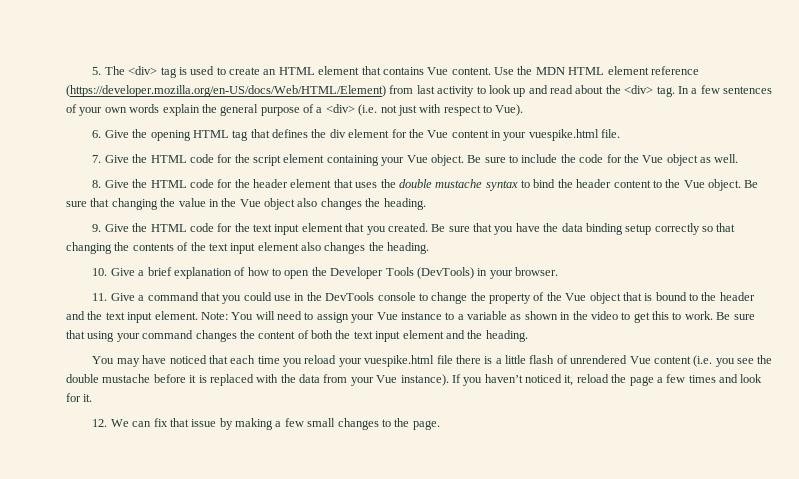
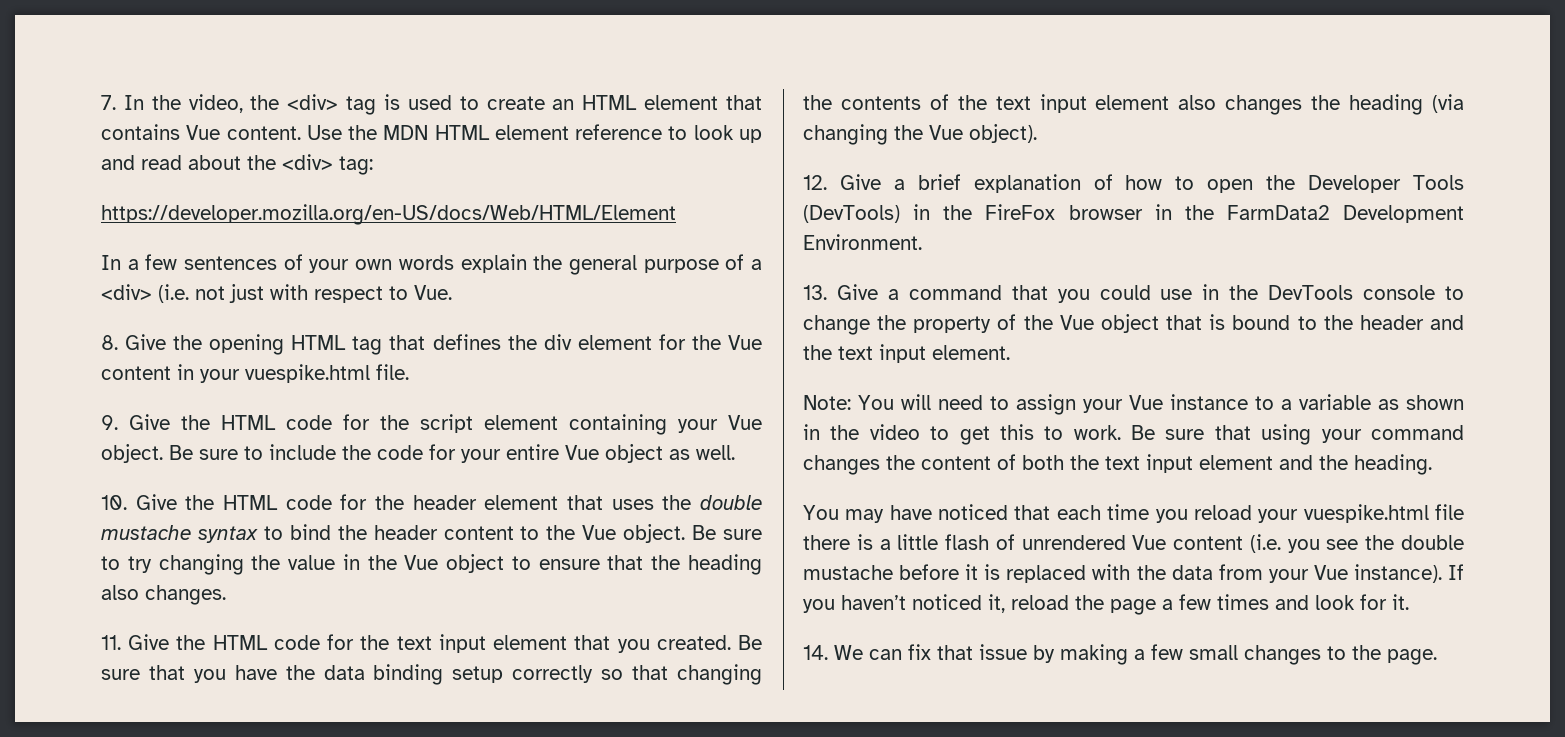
- 5. The <div> tag is used to create an HTML element that contains Vue content.
+ 7. In the video, the <div> tag is used to create an HTML element that contains Vue content.
- Use the MDN HTML element reference (https://developer.mozilla.org/en-US/docs/Web/HTML/Element) from last activity to look up and read about the <div> tag. In a few sentences of your own words explain the general purpose of a <div> (i.e. not just with respect to Vue).
- 6. Give the opening HTML tag that defines the div element for the Vue content in your vuespike.html file.
+ Use the MDN HTML element reference to look up and read about the <div> tag:
+ https://developer.mozilla.org/en-US/docs/Web/HTML/Element
+ In a few sentences of your own words explain the general purpose of a <div> (i.e. not just with respect to Vue.
+ 8. Give the opening HTML tag that defines the div element for the Vue content in your vuespike.html file.
- 7. Give the HTML code for the script element containing your Vue object.
+ 9. Give the HTML code for the script element containing your Vue object.
- Be sure to include the code for the Vue object as well.
+ Be sure to include the code for your entire Vue object as well.
- 8. Give the HTML code for the header element that uses the double mustache syntax to bind the header content to the Vue object.
+ 10. Give the HTML code for the header element that uses the double mustache syntax to bind the header content to the Vue object.
- Be sure that changing the value in the Vue object also changes the heading.
- 9. Give the HTML code for the text input element that you created.
+ Be sure to try changing the value in the Vue object to ensure that the heading also changes.
+ 11. Give the HTML code for the text input element that you created.
- Be sure that you have the data binding setup correctly so that changing the contents of the text input element also changes the heading.
- 10. Give a brief explanation of how to open the Developer Tools (DevTools) in your browser.
- 11. Give a command that you could use in the DevTools console to change the property of the Vue object that is bound to the header and the text input element. Note:
+ Be sure that you have the data binding setup correctly so that changing the contents of the text input element also changes the heading (via changing the Vue object).
+ 12. Give a brief explanation of how to open the Developer Tools (DevTools) in the FireFox browser in the FarmData2 Development Environment.
+ 13. Give a command that you could use in the DevTools console to change the property of the Vue object that is bound to the header and the text input element.
+ Note:
- 12. We can fix that issue by making a few small changes to the page.
+ 14. We can fix that issue by making a few small changes to the page.

